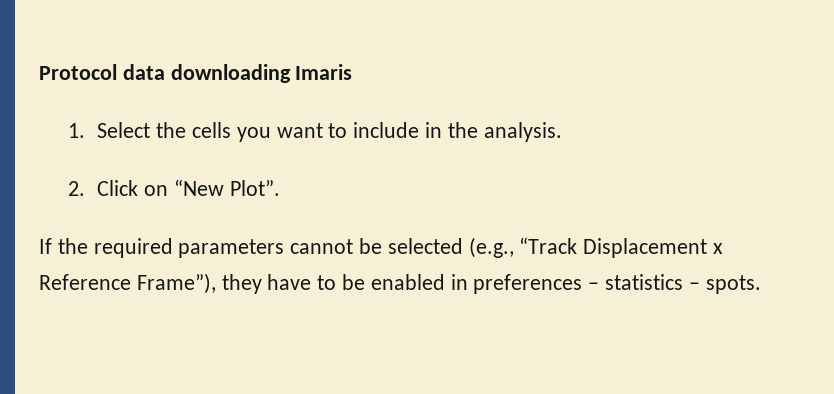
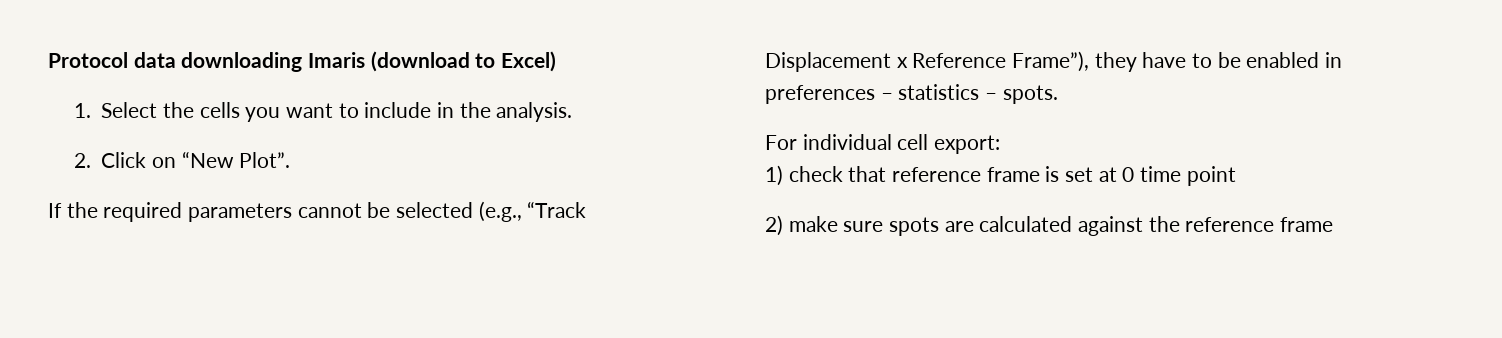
- Protocol data downloading Imaris
+ Protocol data downloading Imaris (download to Excel)
+ For individual cell export:
+ 1) check that reference frame is set at 0 time point
+ 2) make sure spots are calculated against the reference frame

